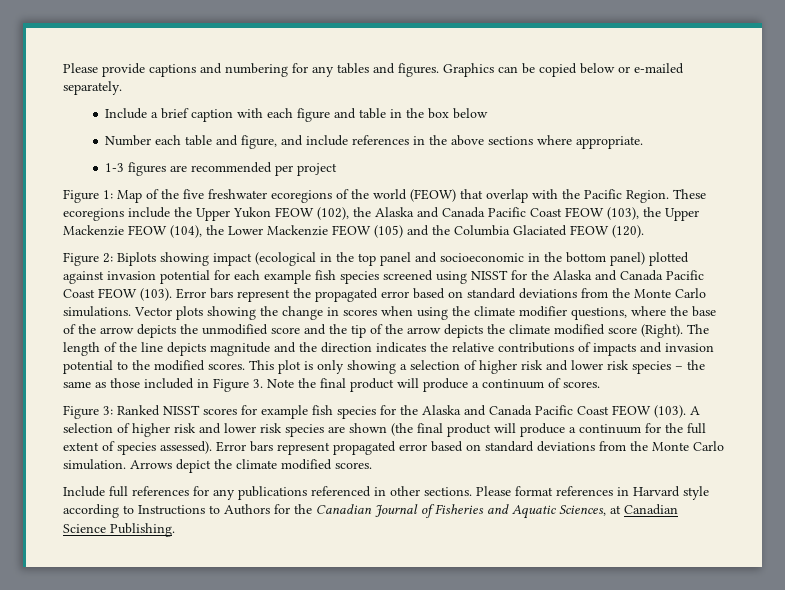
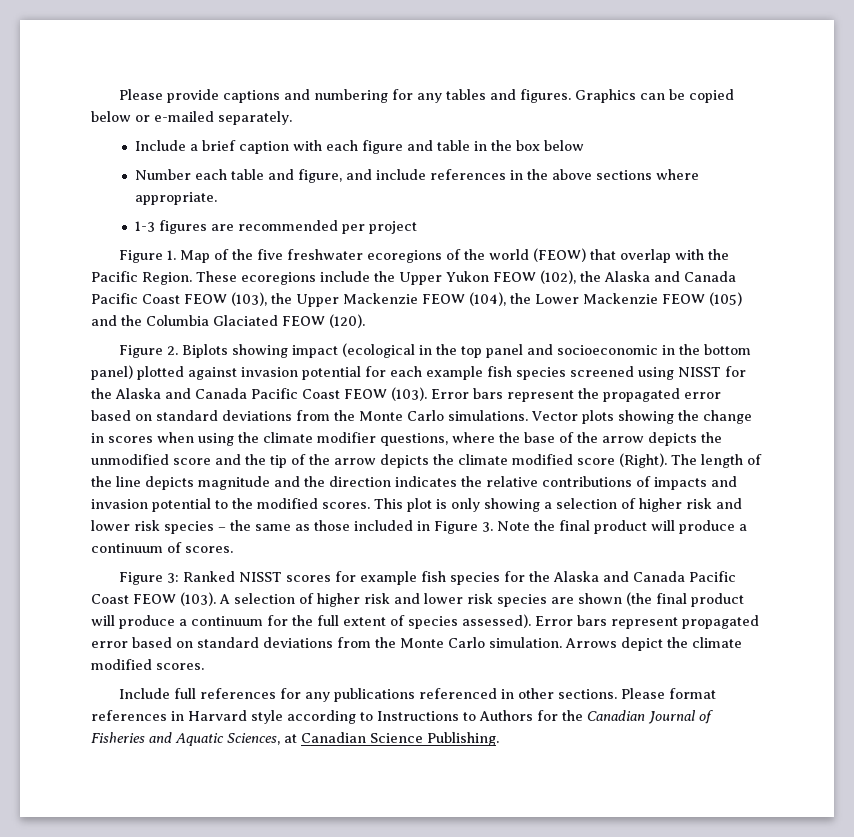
- Figure 1: Map of the five freshwater ecoregions of the world (FEOW) that overlap with the Pacific Region.
+ Figure 1. Map of the five freshwater ecoregions of the world (FEOW) that overlap with the Pacific Region.
- Figure 2: Biplots showing impact (ecological in the top panel and socioeconomic in the bottom panel) plotted against invasion potential for each example fish species screened using NISST for the Alaska and Canada Pacific Coast FEOW (103).
+ Figure 2. Biplots showing impact (ecological in the top panel and socioeconomic in the bottom panel) plotted against invasion potential for each example fish species screened using NISST for the Alaska and Canada Pacific Coast FEOW (103).

